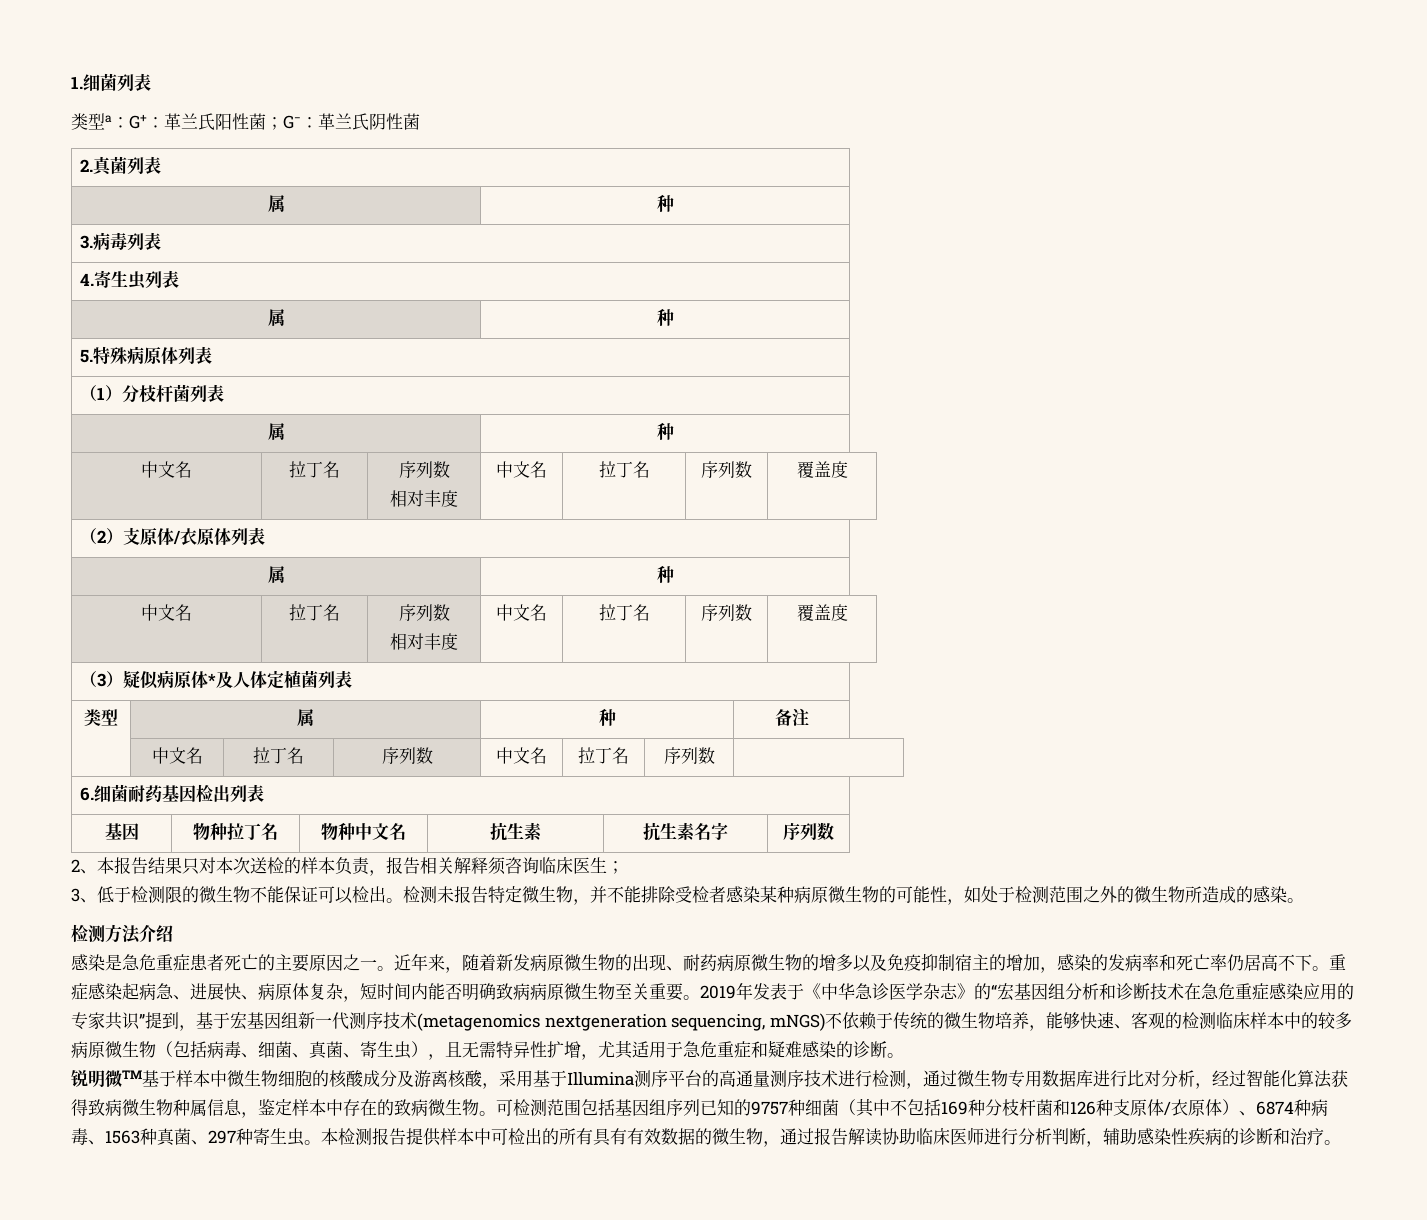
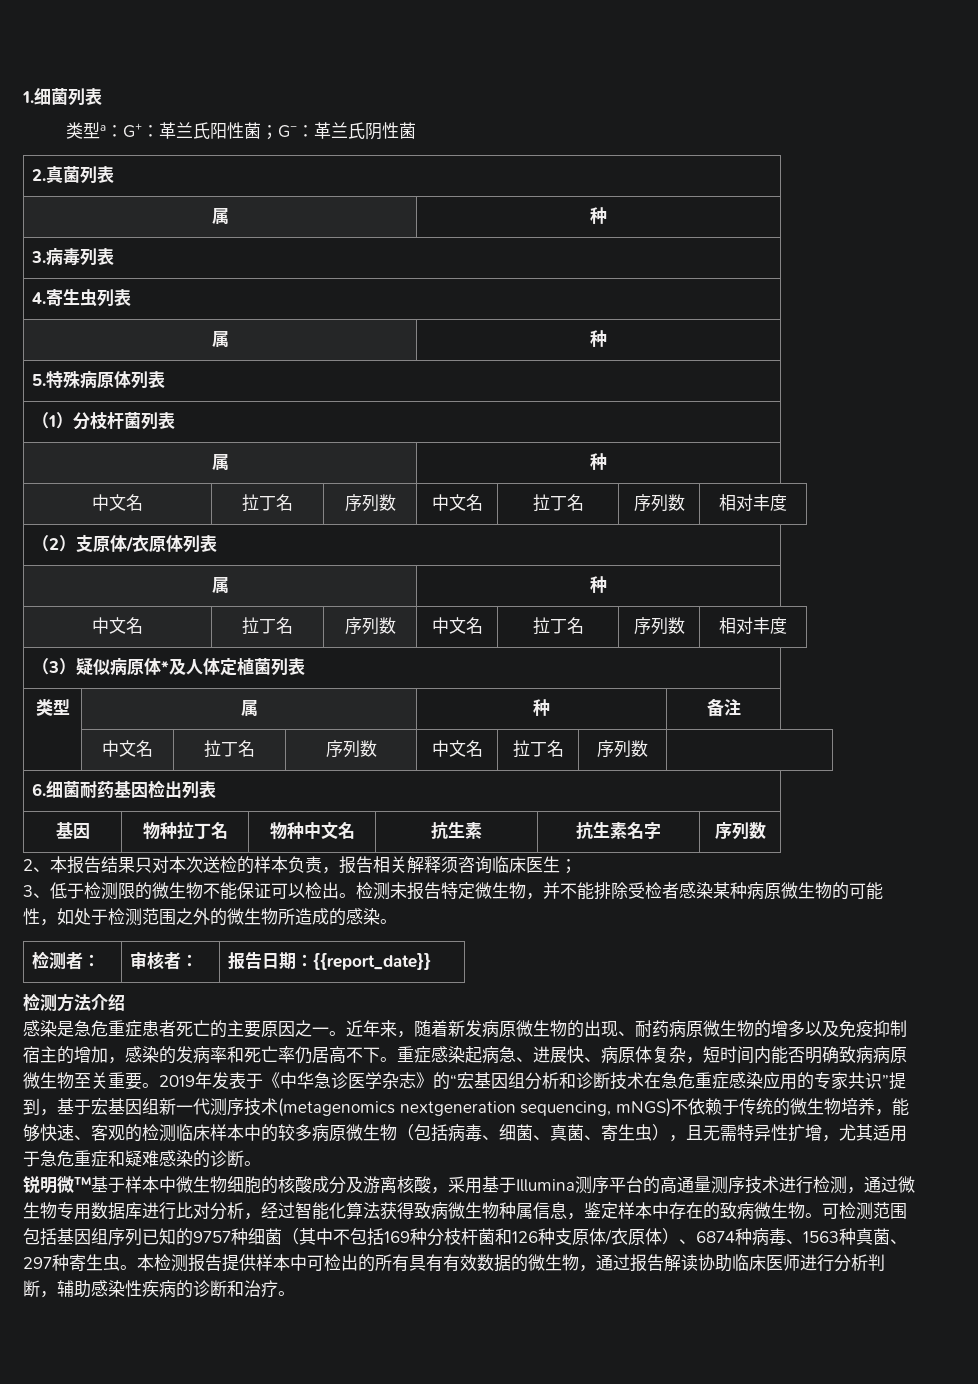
  （1）分枝杆菌列表
  属 | 种
- 中文名 | 拉丁名 | 序列数
- 相对丰度 | 中文名 | 拉丁名 | 序列数 | 覆盖度
+ 中文名 | 拉丁名 | 序列数 | 中文名 | 拉丁名 | 序列数 | 相对丰度
  （2）支原体/衣原体列表
  属 | 种
- 中文名 | 拉丁名 | 序列数
- 相对丰度 | 中文名 | 拉丁名 | 序列数 | 覆盖度
+ 中文名 | 拉丁名 | 序列数 | 中文名 | 拉丁名 | 序列数 | 相对丰度
+ 检测者： | 审核者： | 报告日期：{{report_date}}

